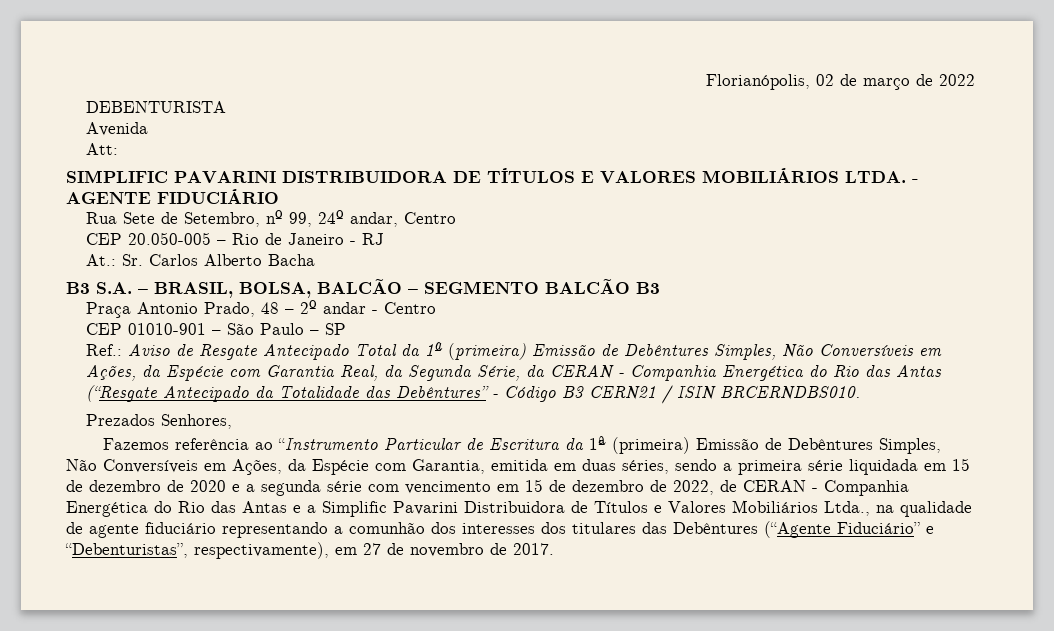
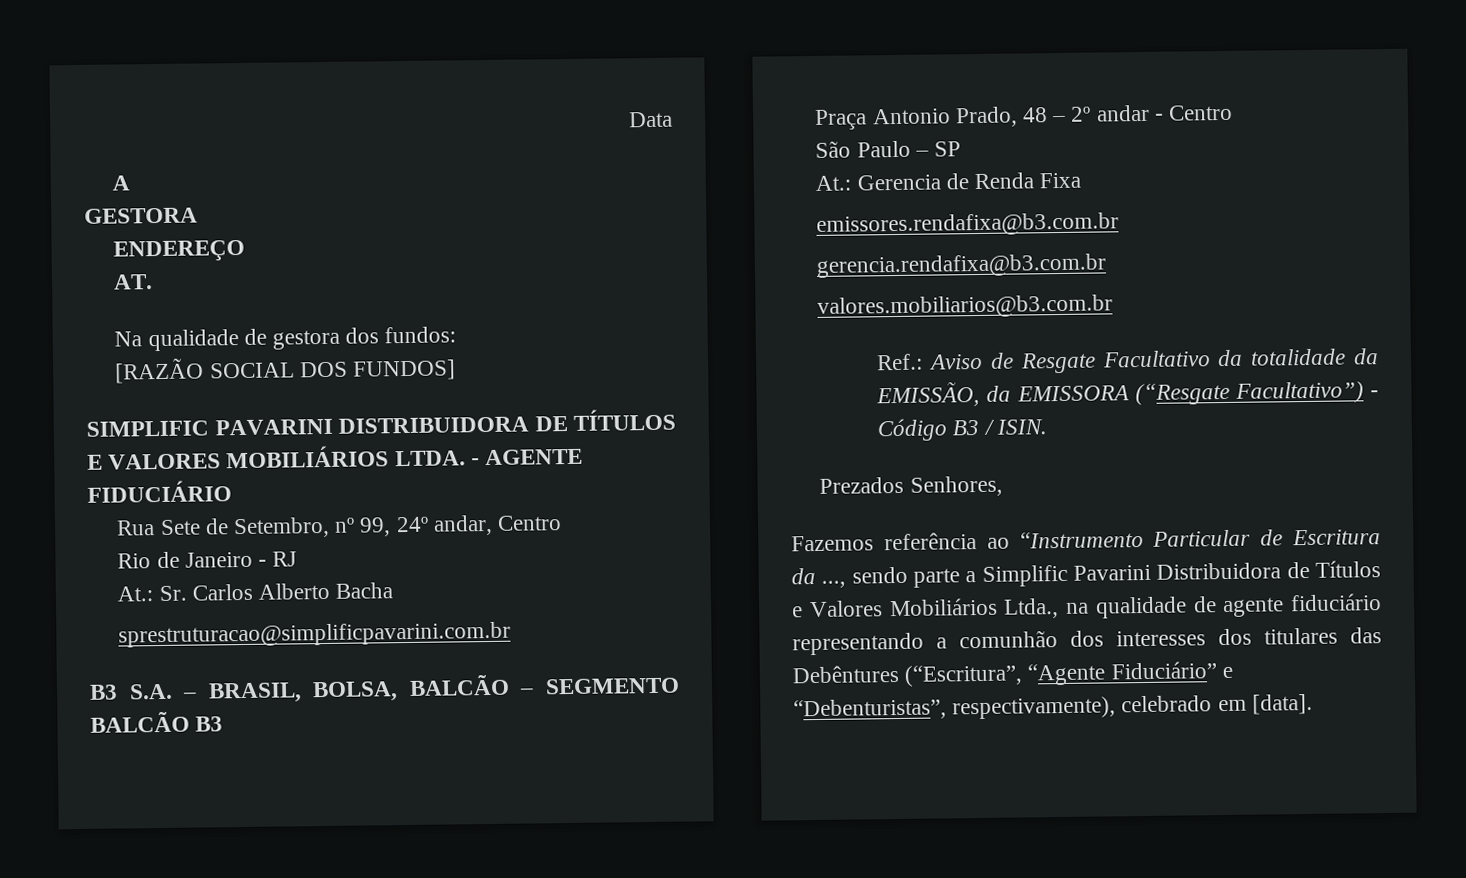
- Florianópolis, 02 de março de 2022
- DEBENTURISTA
- Avenida
- Att:
+ Data
+ A
+ GESTORA
+ ENDEREÇO
+ AT.
+ Na qualidade de gestora dos fundos:
+ [RAZÃO SOCIAL DOS FUNDOS]
- CEP 20.050-005 – Rio de Janeiro - RJ
+ Rio de Janeiro - RJ
+ sprestruturacao@simplificpavarini.com.br
- CEP 01010-901 – São Paulo – SP
+ São Paulo – SP
- Ref.: Aviso de Resgate Antecipado Total da 1ª (primeira) Emissão de Debêntures Simples, Não Conversíveis em Ações, da Espécie com Garantia Real, da Segunda Série, da CERAN - Companhia Energética do Rio das Antas (“Resgate Antecipado da Totalidade das Debêntures” - Código B3 CERN21 / ISIN BRCERNDBS010.
+ At.: Gerencia de Renda Fixa
+ emissores.rendafixa@b3.com.br
+ gerencia.rendafixa@b3.com.br
+ valores.mobiliarios@b3.com.br
+ Ref.: Aviso de Resgate Facultativo da totalidade da EMISSÃO, da EMISSORA (“Resgate Facultativo”) - Código B3 / ISIN.
- Fazemos referência ao “Instrumento Particular de Escritura da 1ª (primeira) Emissão de Debêntures Simples, Não Conversíveis em Ações, da Espécie com Garantia, emitida em duas séries, sendo a primeira série liquidada em 15 de dezembro de 2020 e a segunda série com vencimento em 15 de dezembro de 2022, de CERAN - Companhia Energética do Rio das Antas e a Simplific Pavarini Distribuidora de Títulos e Valores Mobiliários Ltda., na qualidade de agente fiduciário representando a comunhão dos interesses dos titulares das Debêntures (“Agente Fiduciário” e “Debenturistas”, respectivamente), em 27 de novembro de 2017.
+ Fazemos referência ao “Instrumento Particular de Escritura da ..., sendo parte a Simplific Pavarini Distribuidora de Títulos e Valores Mobiliários Ltda., na qualidade de agente fiduciário representando a comunhão dos interesses dos titulares das Debêntures (“Escritura”, “Agente Fiduciário” e “Debenturistas”, respectivamente), celebrado em [data].

